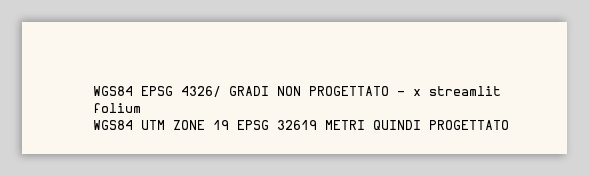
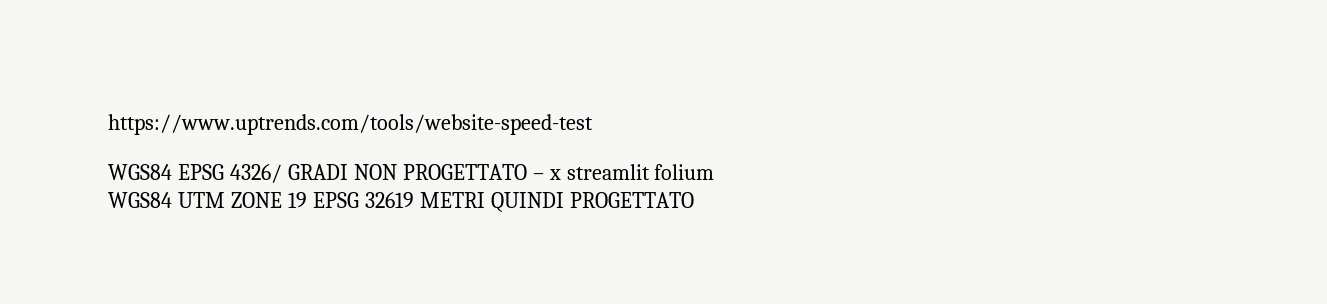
+ https://www.uptrends.com/tools/website-speed-test

